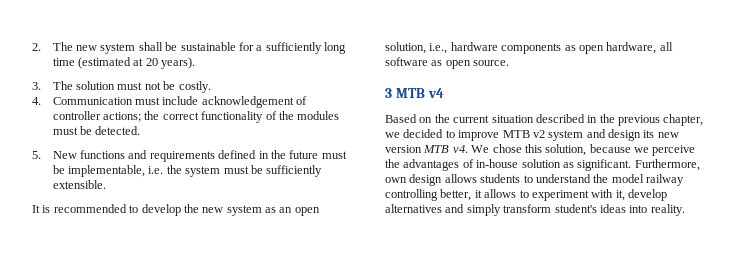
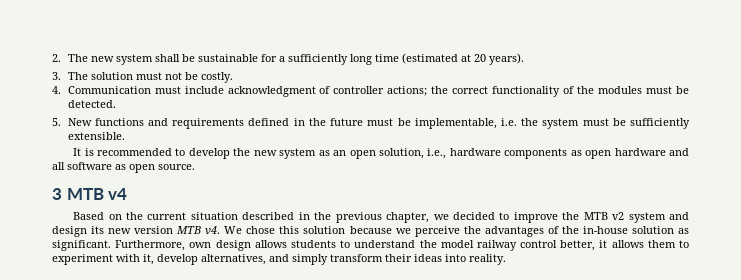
- 4. Communication must include acknowledgement of controller actions; the correct functionality of the modules must be detected.
+ 4. Communication must include acknowledgment of controller actions; the correct functionality of the modules must be detected.
- It is recommended to develop the new system as an open solution, i.e., hardware components as open hardware, all software as open source.
+ It is recommended to develop the new system as an open solution, i.e., hardware components as open hardware and all software as open source.
- Based on the current situation described in the previous chapter, we decided to improve MTB v2 system and design its new version MTB v4.
+ Based on the current situation described in the previous chapter, we decided to improve the MTB v2 system and design its new version MTB v4.
- We chose this solution, because we perceive the advantages of in-house solution as significant.
+ We chose this solution because we perceive the advantages of the in-house solution as significant.
- Furthermore, own design allows students to understand the model railway controlling better, it allows to experiment with it, develop alternatives and simply transform student's ideas into reality.
+ Furthermore, own design allows students to understand the model railway control better, it allows them to experiment with it, develop alternatives, and simply transform their ideas into reality.

